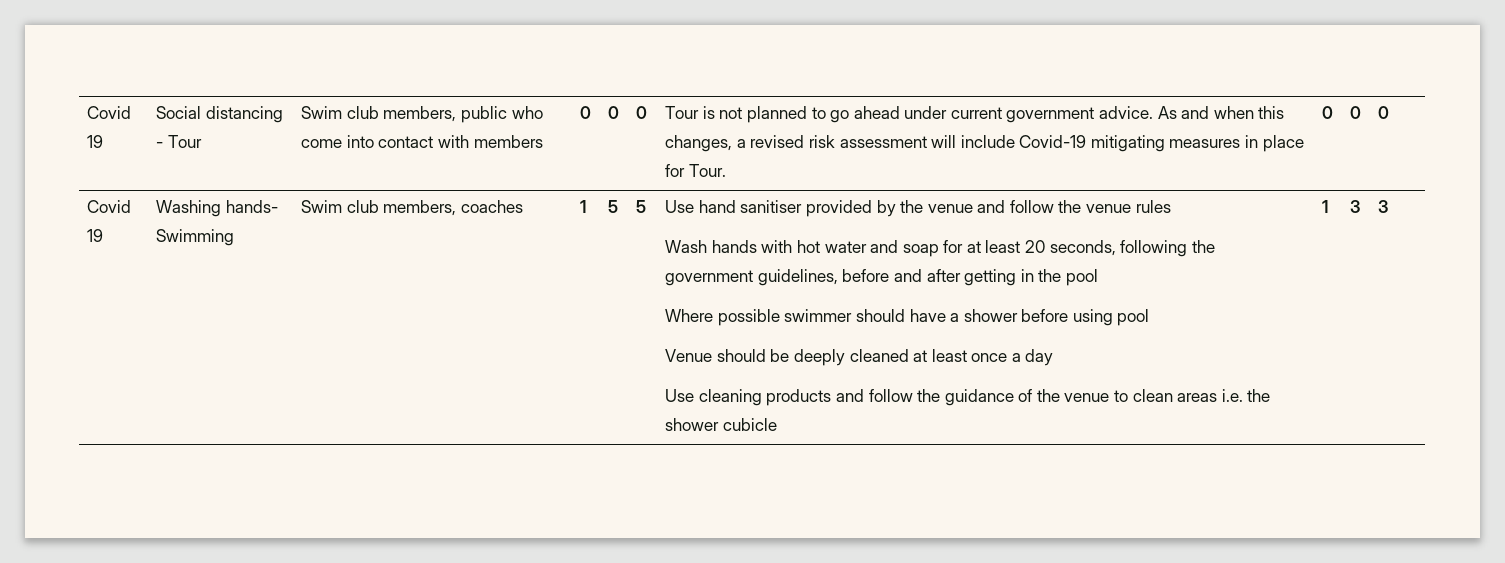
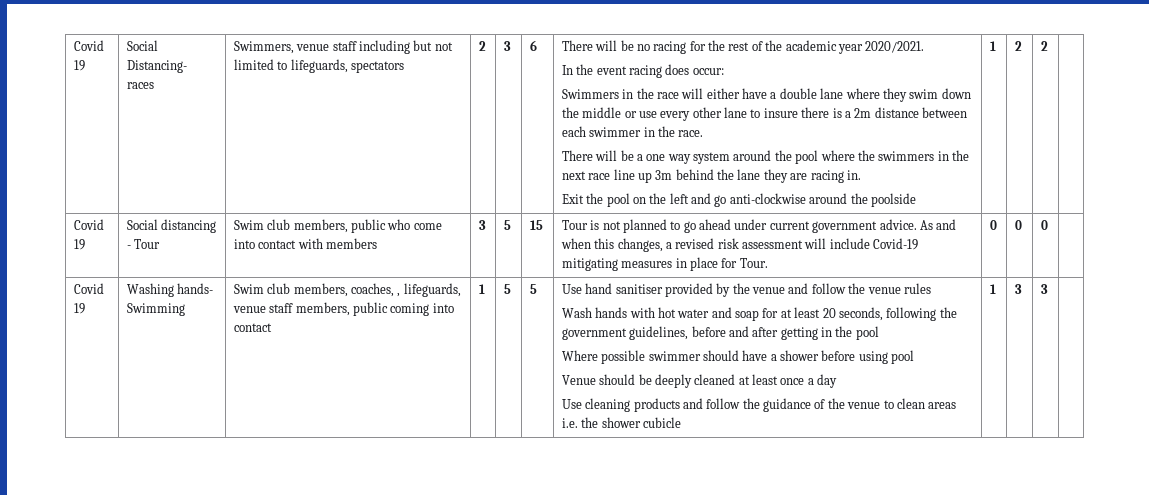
+ Covid 19 | Social Distancing- races | Swimmers, venue staff including but not limited to lifeguards, spectators | 2 | 3 | 6 | There will be no racing for the rest of the academic year 2020/2021.
+ In the event racing does occur:
+ Swimmers in the race will either have a double lane where they swim down the middle or use every other lane to insure there is a 2m distance between each swimmer in the race.
+ There will be a one way system around the pool where the swimmers in the next race line up 3m behind the lane they are racing in.
+ Exit the pool on the left and go anti-clockwise around the poolside | 1 | 2 | 2 |
- Swim club members, public who come into contact with members | 0 | 0 | 0
+ Swim club members, public who come into contact with members | 3 | 5 | 15
- Swim club members, coaches
+ Swim club members, coaches, , lifeguards, venue staff members, public coming into contact

